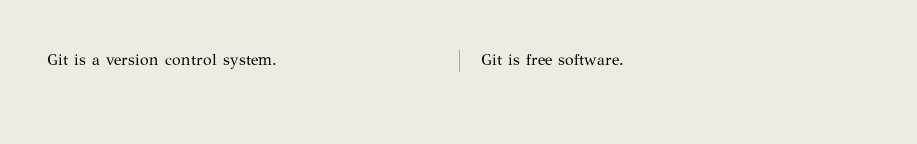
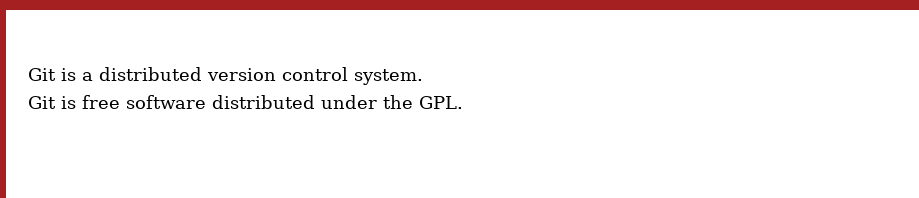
- Git is a version control system.
+ Git is a distributed version control system.
- Git is free software.
+ Git is free software distributed under the GPL.

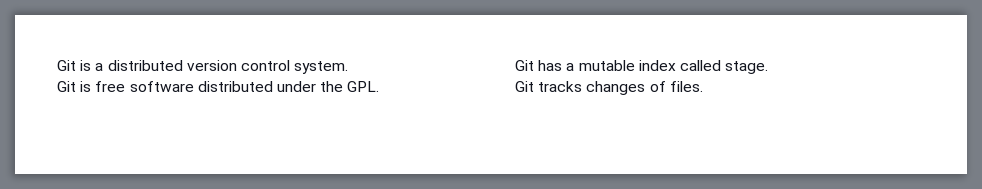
+ Git has a mutable index called stage.
+ Git tracks changes of files.

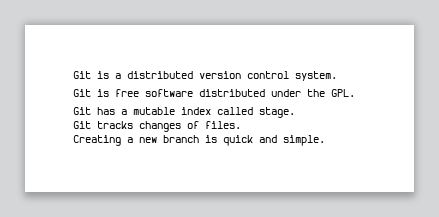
+ Creating a new branch is quick and simple.

